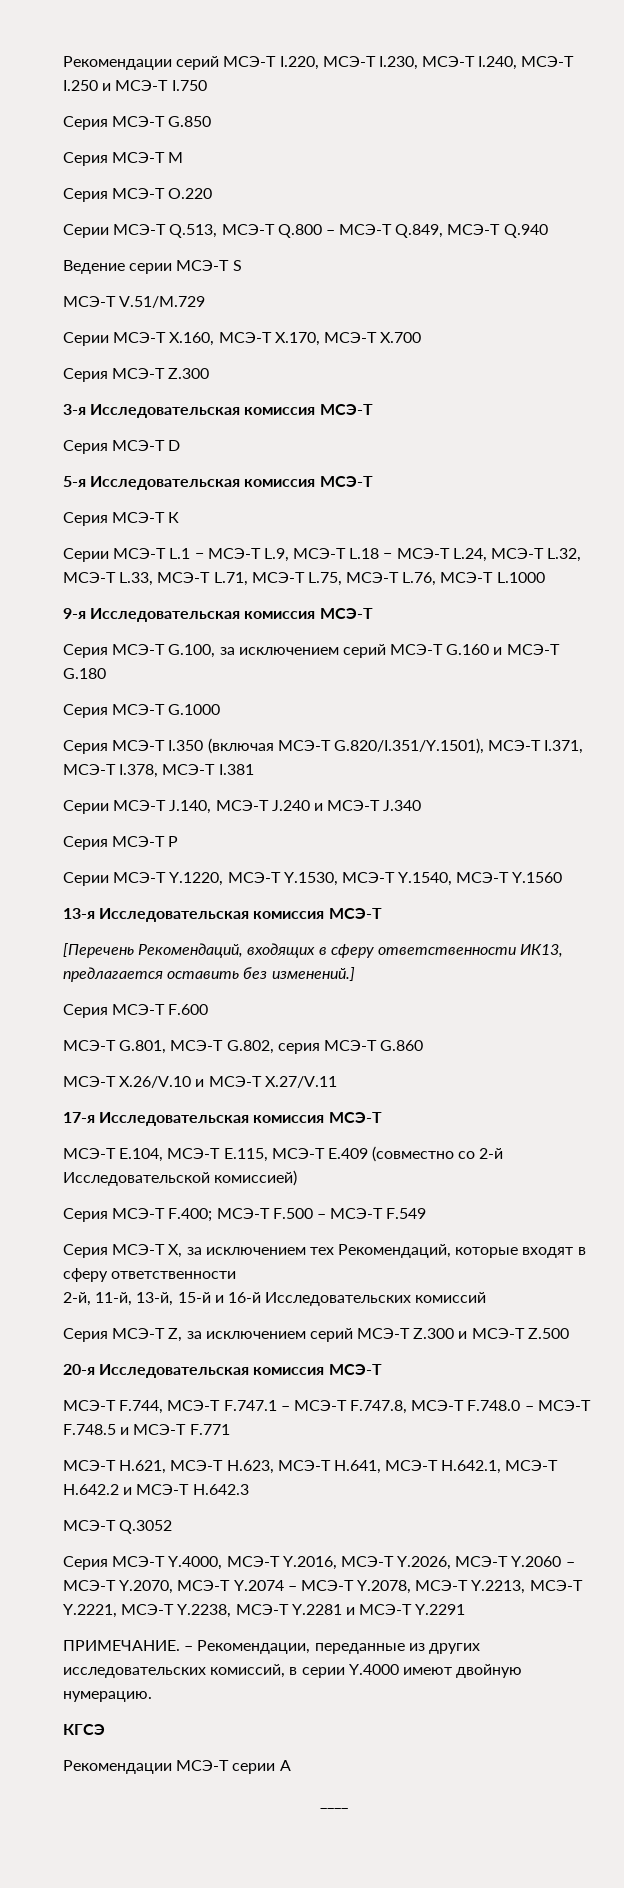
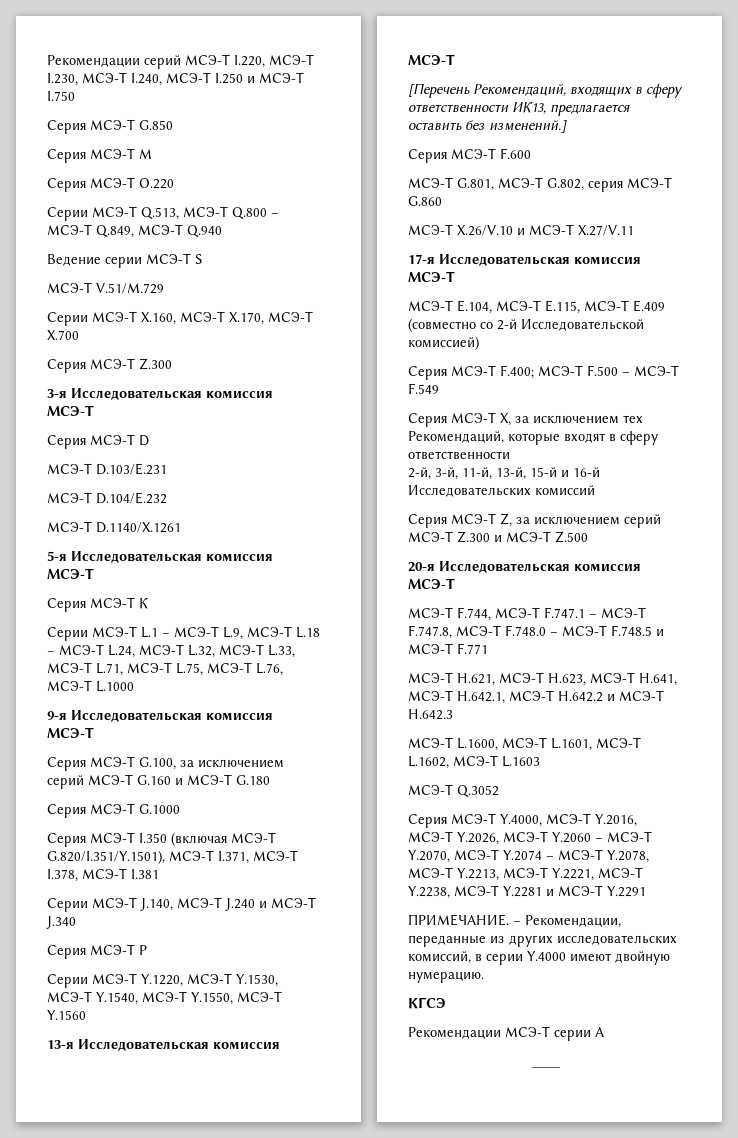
+ МСЭ-T D.103/E.231
+ МСЭ-T D.104/E.232
+ МСЭ-T D.1140/X.1261
- Серии МСЭ-Т Y.1220, МСЭ-Т Y.1530, МСЭ-Т Y.1540, МСЭ-Т Y.1560
+ Серии МСЭ-Т Y.1220, МСЭ-Т Y.1530, МСЭ-Т Y.1540, МСЭ-Т Y.1550, МСЭ-Т Y.1560
- 2-й, 11-й, 13-й, 15-й и 16-й Исследовательских комиссий
+ 2-й, 3-й, 11-й, 13-й, 15-й и 16-й Исследовательских комиссий
+ МСЭ-T L.1600, МСЭ-T L.1601, МСЭ-T L.1602, МСЭ-T L.1603

